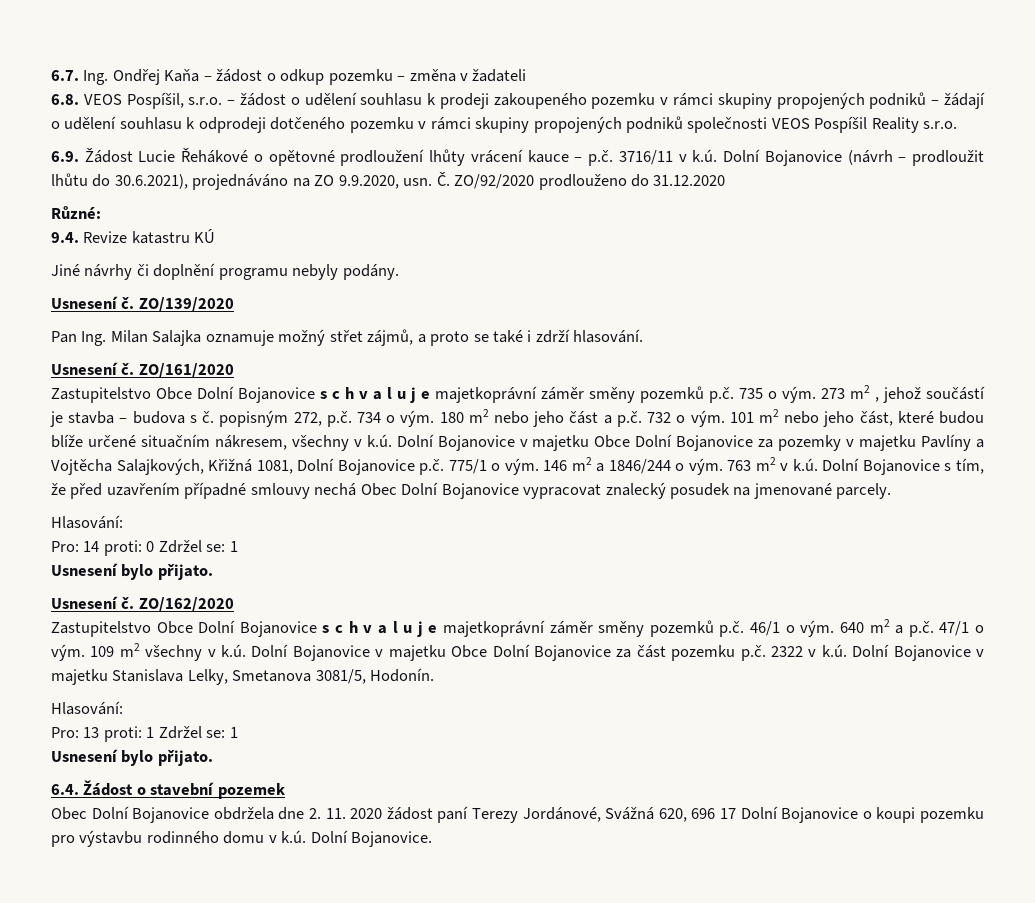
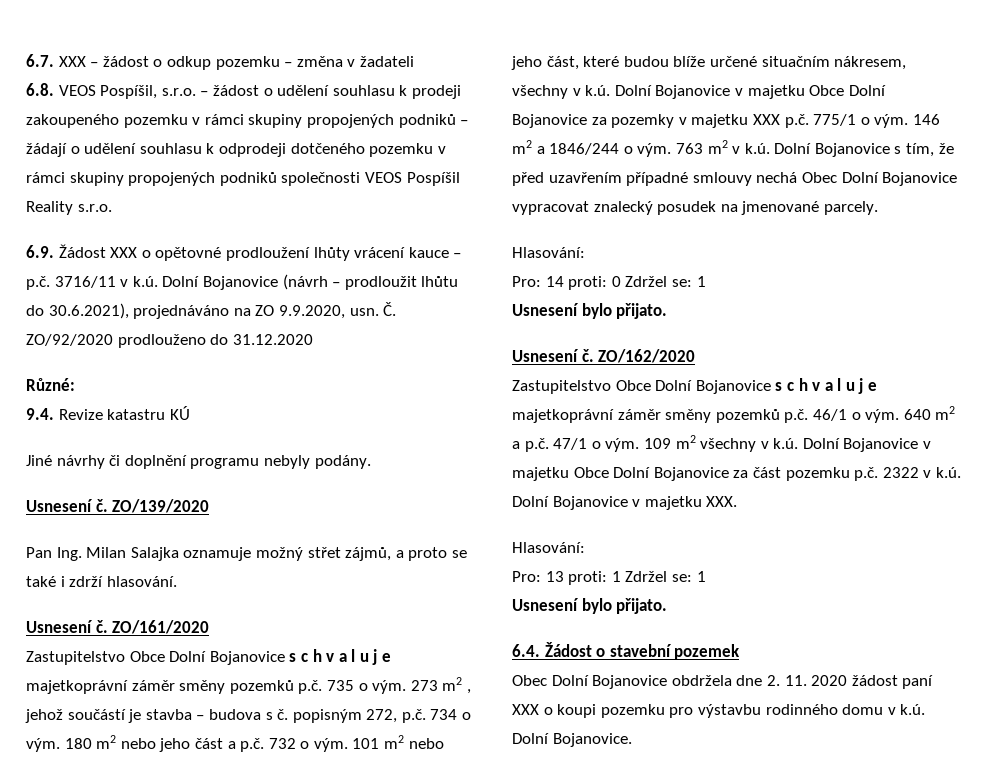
- 6.7. Ing. Ondřej Kaňa – žádost o odkup pozemku – změna v žadateli
+ 6.7. XXX – žádost o odkup pozemku – změna v žadateli
- 6.9. Žádost Lucie Řehákové o opětovné prodloužení lhůty vrácení kauce – p.č. 3716/11 v k.ú. Dolní Bojanovice (návrh – prodloužit lhůtu do 30.6.2021), projednáváno na ZO 9.9.2020, usn.
+ 6.9. Žádost XXX o opětovné prodloužení lhůty vrácení kauce – p.č. 3716/11 v k.ú. Dolní Bojanovice (návrh – prodloužit lhůtu do 30.6.2021), projednáváno na ZO 9.9.2020, usn.
- 101 m2 nebo jeho část, které budou blíže určené situačním nákresem, všechny v k.ú. Dolní Bojanovice v majetku Obce Dolní Bojanovice za pozemky v majetku Pavlíny a Vojtěcha Salajkových, Křižná 1081, Dolní Bojanovice p.č. 775/1 o vým.
+ 101 m2 nebo jeho část, které budou blíže určené situačním nákresem, všechny v k.ú. Dolní Bojanovice v majetku Obce Dolní Bojanovice za pozemky v majetku XXX p.č. 775/1 o vým.
- 109 m2 všechny v k.ú. Dolní Bojanovice v majetku Obce Dolní Bojanovice za část pozemku p.č. 2322 v k.ú. Dolní Bojanovice v majetku Stanislava Lelky, Smetanova 3081/5, Hodonín.
+ 109 m2 všechny v k.ú. Dolní Bojanovice v majetku Obce Dolní Bojanovice za část pozemku p.č. 2322 v k.ú. Dolní Bojanovice v majetku XXX.
- Obec Dolní Bojanovice obdržela dne 2. 11. 2020 žádost paní Terezy Jordánové, Svážná 620, 696 17 Dolní Bojanovice o koupi pozemku pro výstavbu rodinného domu v k.ú. Dolní Bojanovice.
+ Obec Dolní Bojanovice obdržela dne 2. 11. 2020 žádost paní XXX o koupi pozemku pro výstavbu rodinného domu v k.ú. Dolní Bojanovice.

